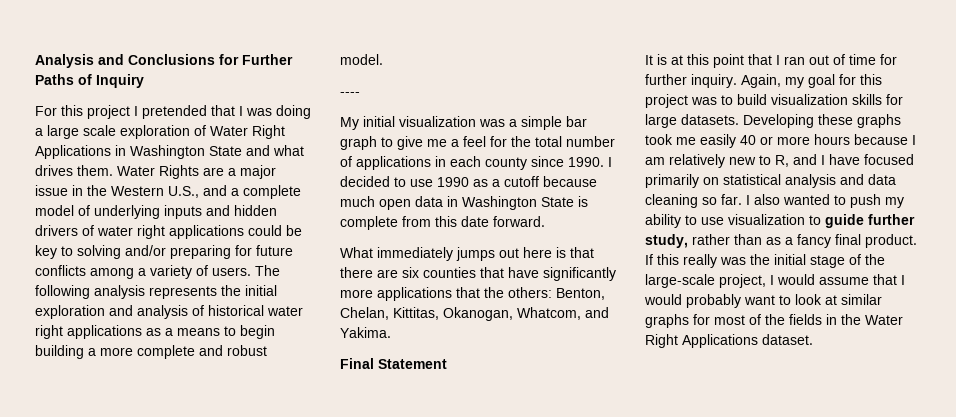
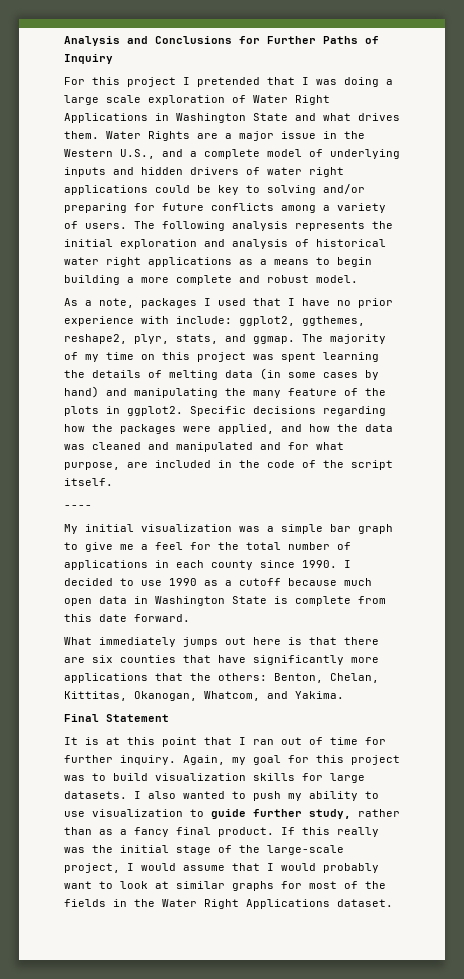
+ As a note, packages I used that I have no prior experience with include: ggplot2, ggthemes, reshape2, plyr, stats, and ggmap. The majority of my time on this project was spent learning the details of melting data (in some cases by hand) and manipulating the many feature of the plots in ggplot2. Specific decisions regarding how the packages were applied, and how the data was cleaned and manipulated and for what purpose, are included in the code of the script itself.
- Developing these graphs took me easily 40 or more hours because I am relatively new to R, and I have focused primarily on statistical analysis and data cleaning so far.

